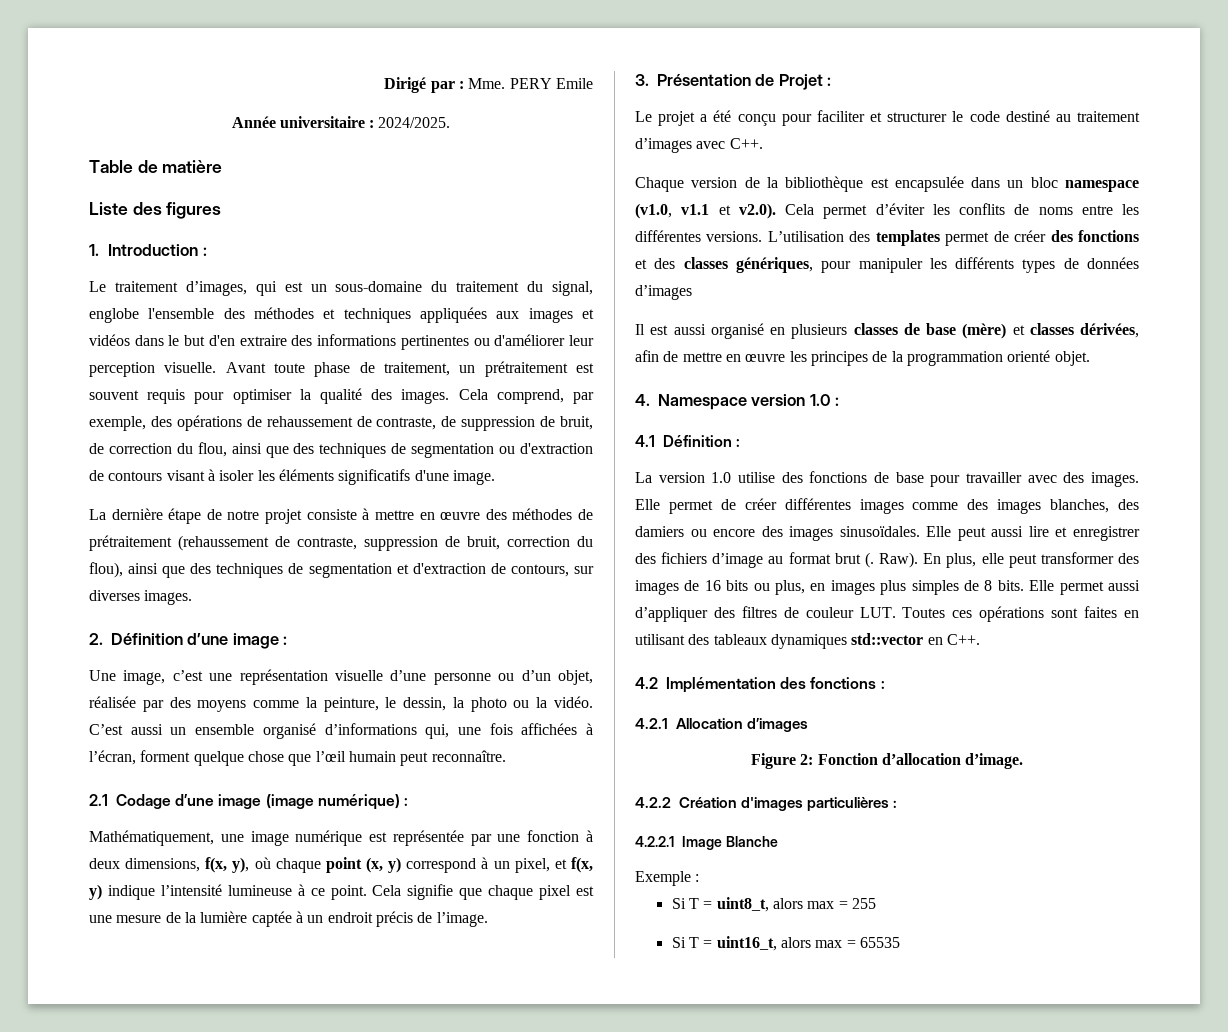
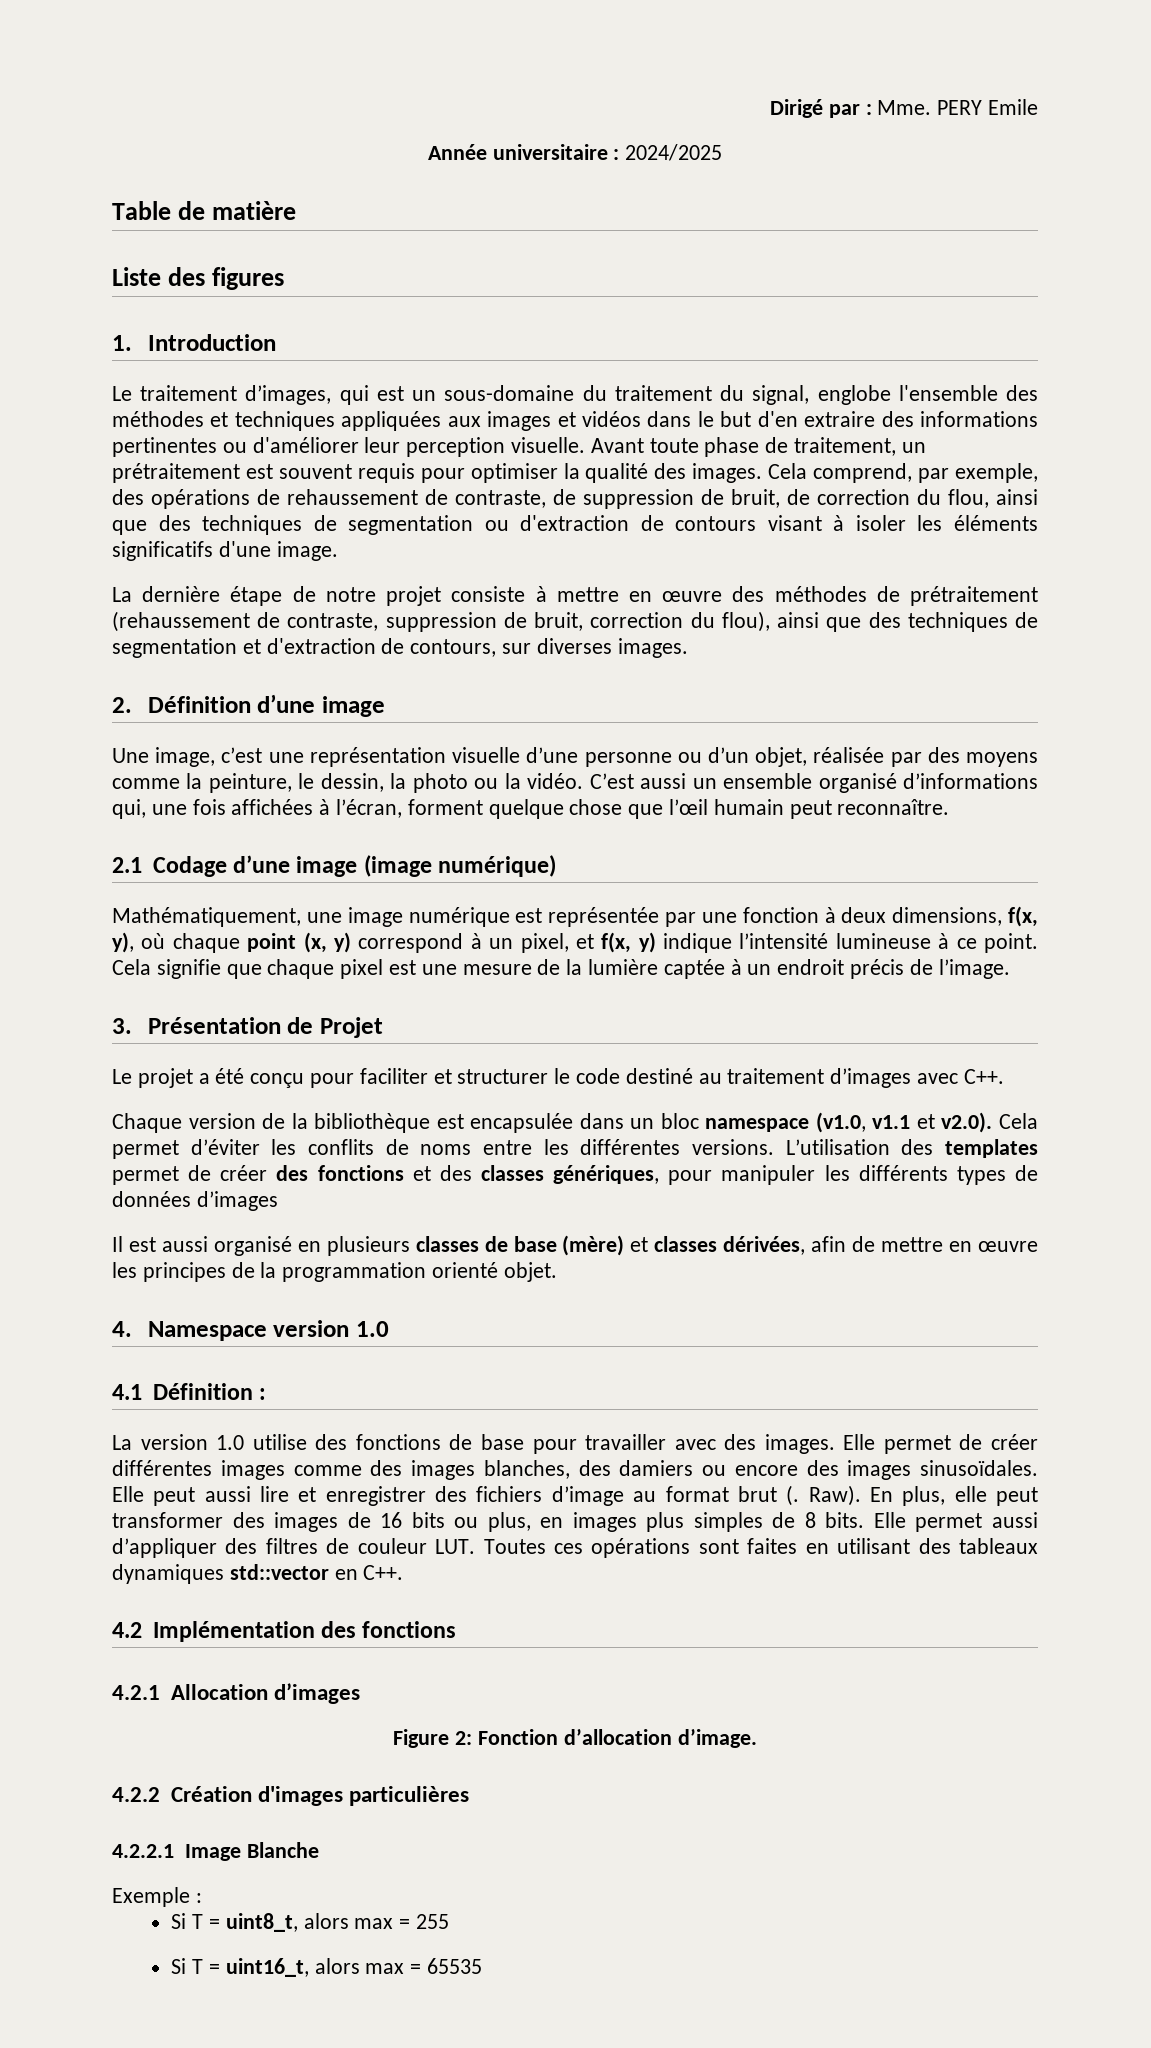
- Année universitaire : 2024/2025.
+ Année universitaire : 2024/2025
- 1. Introduction :
+ 1. Introduction
- 2. Définition d’une image :
+ 2. Définition d’une image
- 2.1 Codage d’une image (image numérique) :
+ 2.1 Codage d’une image (image numérique)
- 3. Présentation de Projet :
+ 3. Présentation de Projet
- 4. Namespace version 1.0 :
+ 4. Namespace version 1.0
- 4.2 Implémentation des fonctions :
+ 4.2 Implémentation des fonctions
- 4.2.2 Création d'images particulières :
+ 4.2.2 Création d'images particulières

